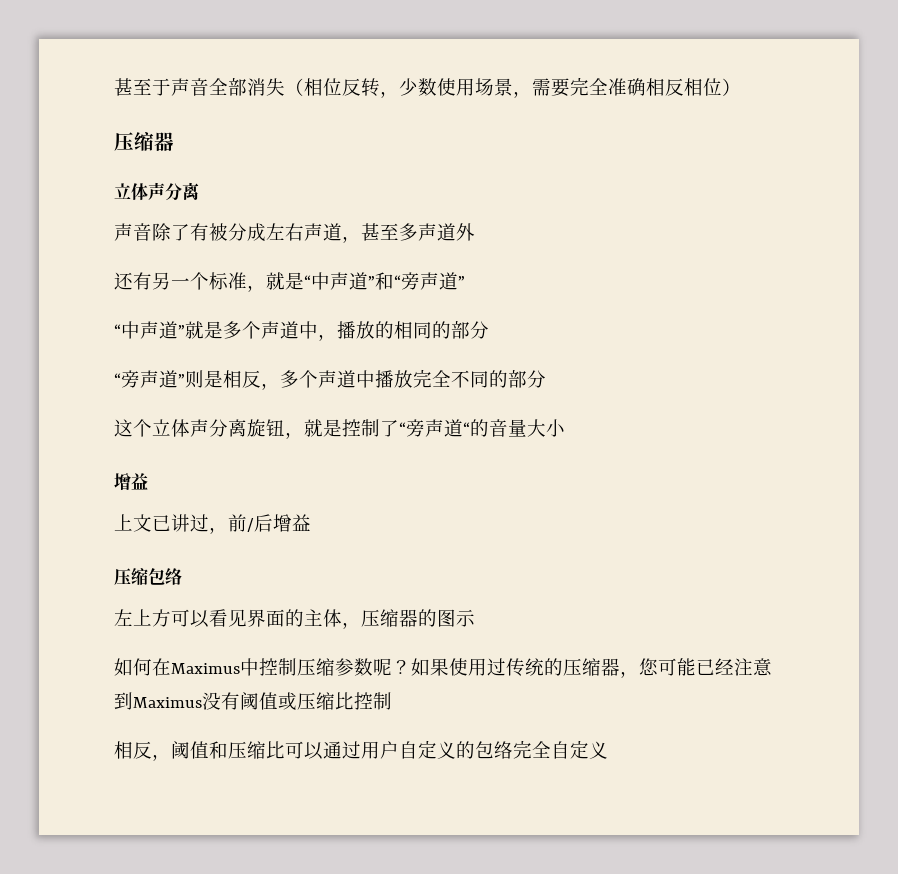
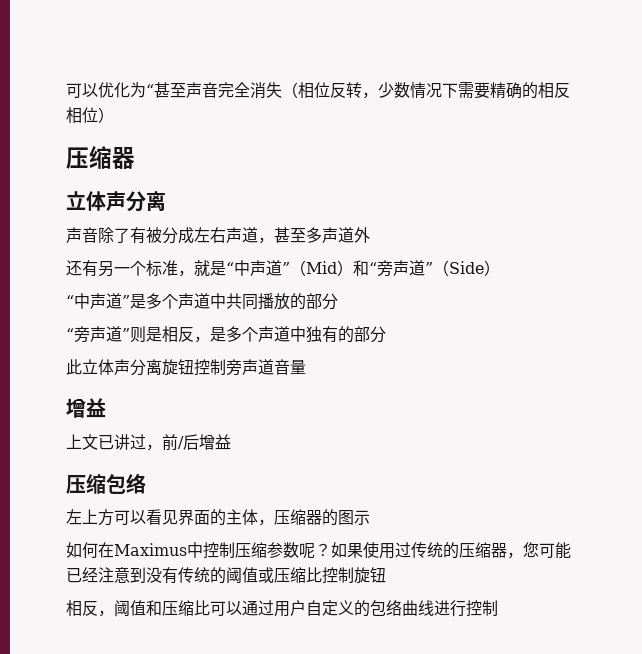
- 甚至于声音全部消失（相位反转，少数使用场景，需要完全准确相反相位）
+ 可以优化为“甚至声音完全消失（相位反转，少数情况下需要精确的相反相位）
- 还有另一个标准，就是“中声道”和“旁声道”
- “中声道”就是多个声道中，播放的相同的部分
+ 还有另一个标准，就是“中声道”（Mid）和“旁声道”（Side）
+ “中声道”是多个声道中共同播放的部分
- “旁声道”则是相反，多个声道中播放完全不同的部分
- 这个立体声分离旋钮，就是控制了“旁声道“的音量大小
+ “旁声道”则是相反，是多个声道中独有的部分
+ 此立体声分离旋钮控制旁声道音量
- 如果使用过传统的压缩器，您可能已经注意到Maximus没有阈值或压缩比控制
+ 如果使用过传统的压缩器，您可能已经注意到没有传统的阈值或压缩比控制旋钮
- 相反，阈值和压缩比可以通过用户自定义的包络完全自定义
+ 相反，阈值和压缩比可以通过用户自定义的包络曲线进行控制

